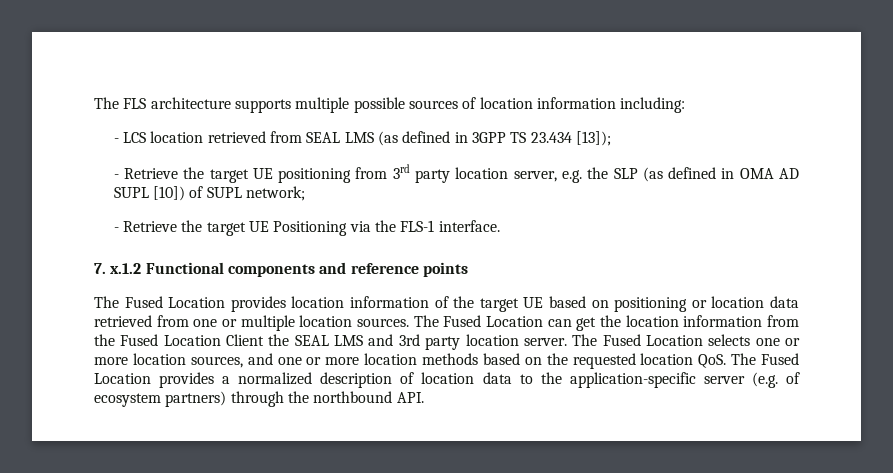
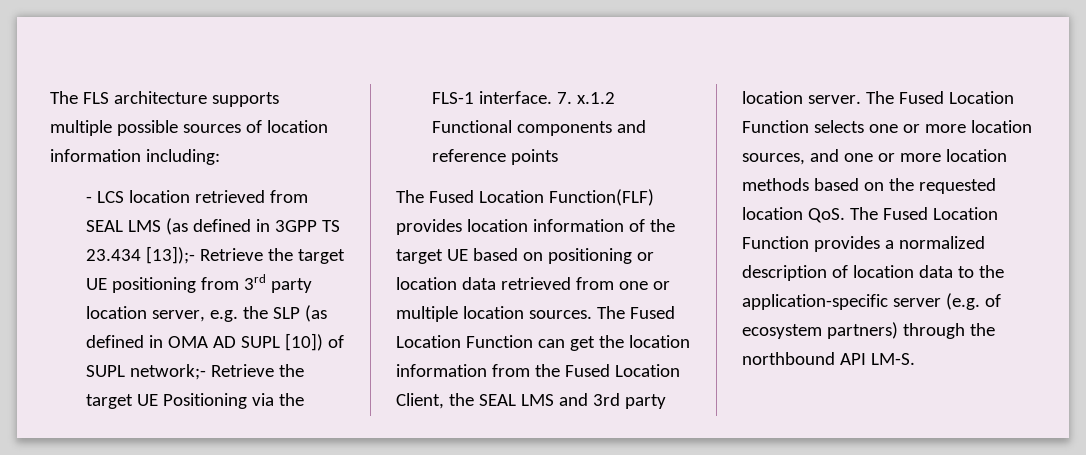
- - LCS location retrieved from SEAL LMS (as defined in 3GPP TS 23.434 [13]);
- - Retrieve the target UE positioning from 3rd party location server, e.g. the SLP (as defined in OMA AD SUPL [10]) of SUPL network;
- - Retrieve the target UE Positioning via the FLS-1 interface.
- 7. x.1.2 Functional components and reference points
+ - LCS location retrieved from SEAL LMS (as defined in 3GPP TS 23.434 [13]);- Retrieve the target UE positioning from 3rd party location server, e.g. the SLP (as defined in OMA AD SUPL [10]) of SUPL network;- Retrieve the target UE Positioning via the FLS-1 interface. 7. x.1.2 Functional components and reference points
- The Fused Location provides location information of the target UE based on positioning or location data retrieved from one or multiple location sources.
+ The Fused Location Function(FLF) provides location information of the target UE based on positioning or location data retrieved from one or multiple location sources.
- The Fused Location can get the location information from the Fused Location Client the SEAL LMS and 3rd party location server.
+ The Fused Location Function can get the location information from the Fused Location Client, the SEAL LMS and 3rd party location server.
- The Fused Location selects one or more location sources, and one or more location methods based on the requested location QoS. The Fused Location provides a normalized description of location data to the application-specific server (e.g. of ecosystem partners) through the northbound API.
+ The Fused Location Function selects one or more location sources, and one or more location methods based on the requested location QoS. The Fused Location Function provides a normalized description of location data to the application-specific server (e.g. of ecosystem partners) through the northbound API LM-S.

